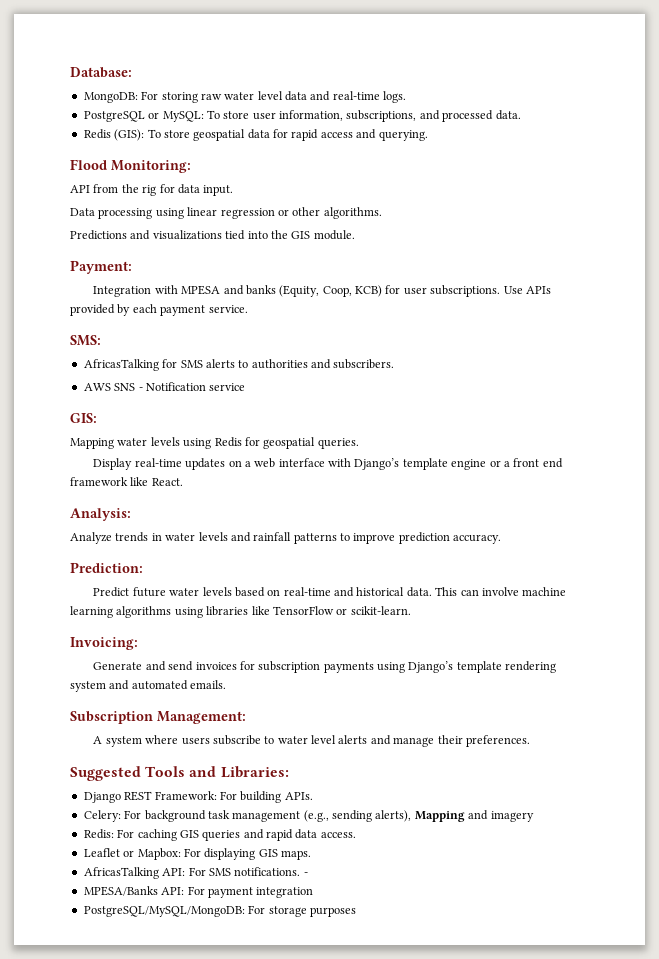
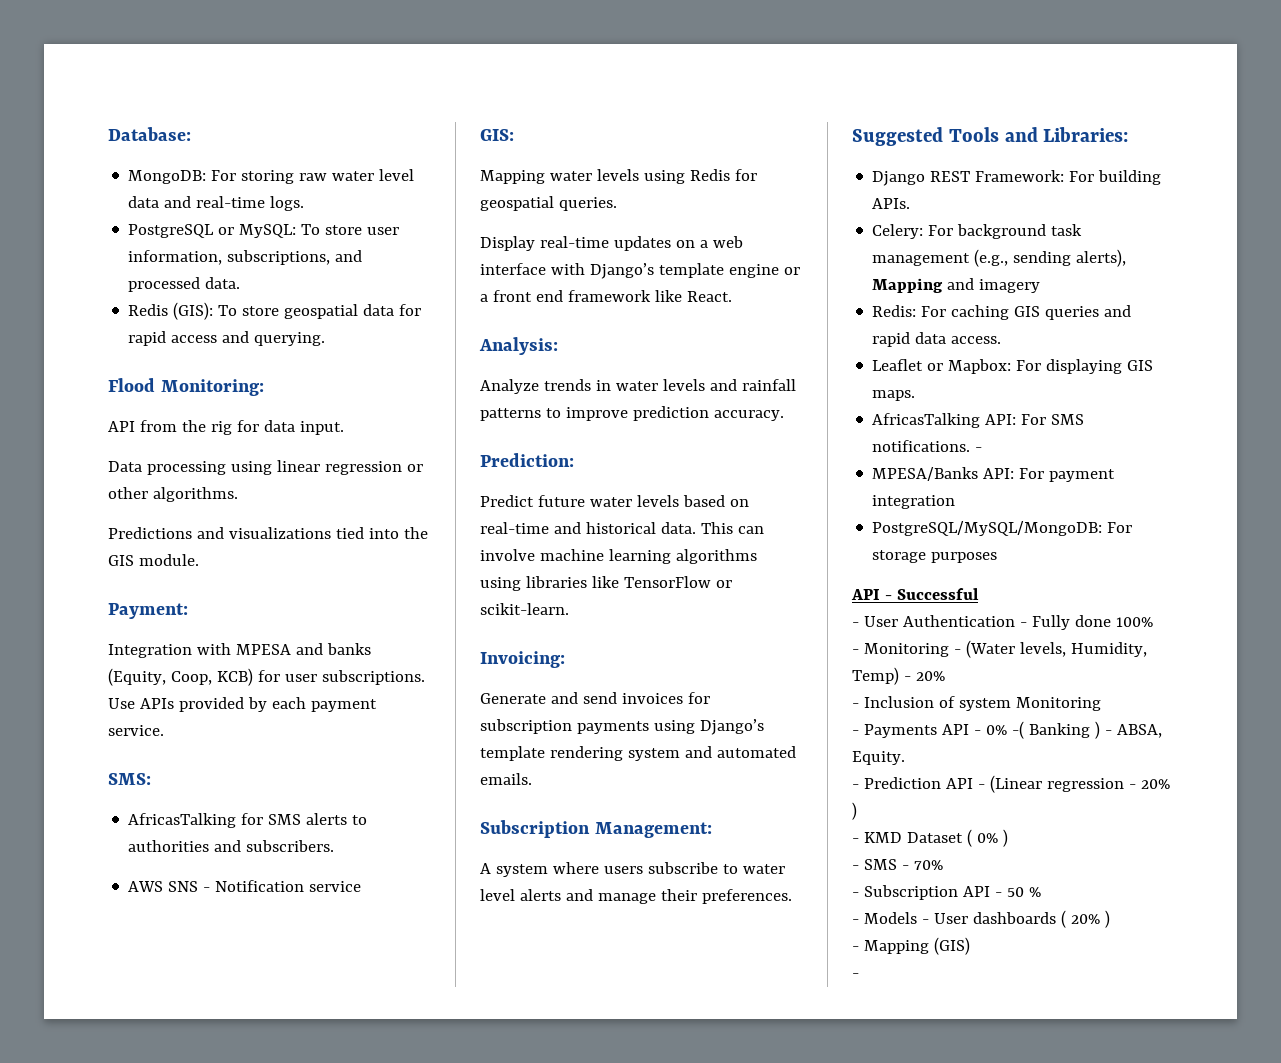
+ API - Successful
+ - User Authentication - Fully done 100%
+ - Monitoring - (Water levels, Humidity, Temp) - 20%
+ - Inclusion of system Monitoring
+ - Payments API - 0% -( Banking ) - ABSA, Equity.
+ - Prediction API - (Linear regression - 20% )
+ - KMD Dataset ( 0% )
+ - SMS - 70%
+ - Subscription API - 50 %
+ - Models - User dashboards ( 20% )
+ - Mapping (GIS)
+ -

